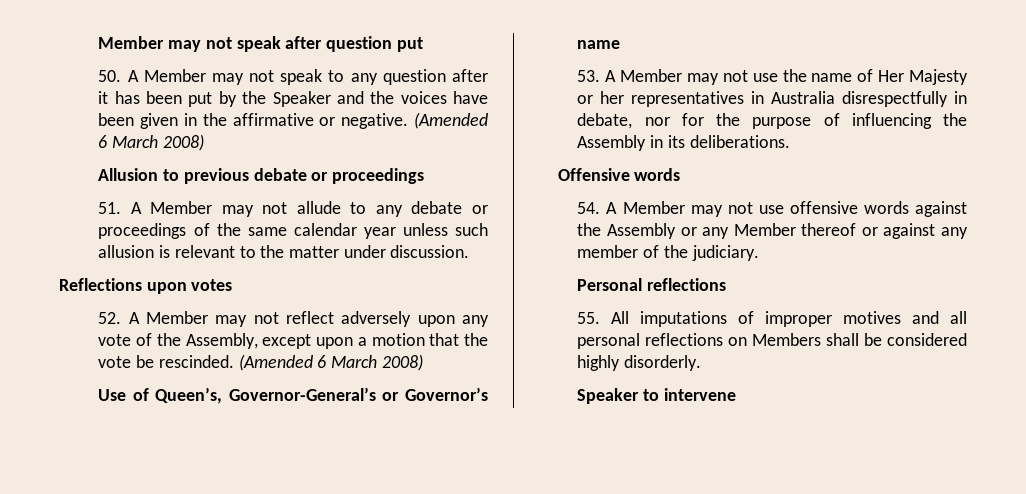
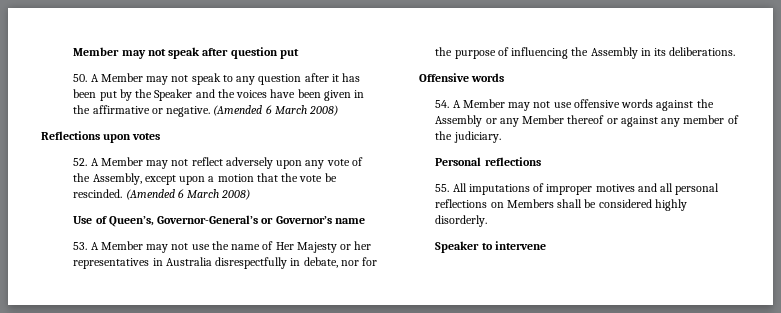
- Allusion to previous debate or proceedings
- 51. A Member may not allude to any debate or proceedings of the same calendar year unless such allusion is relevant to the matter under discussion.

